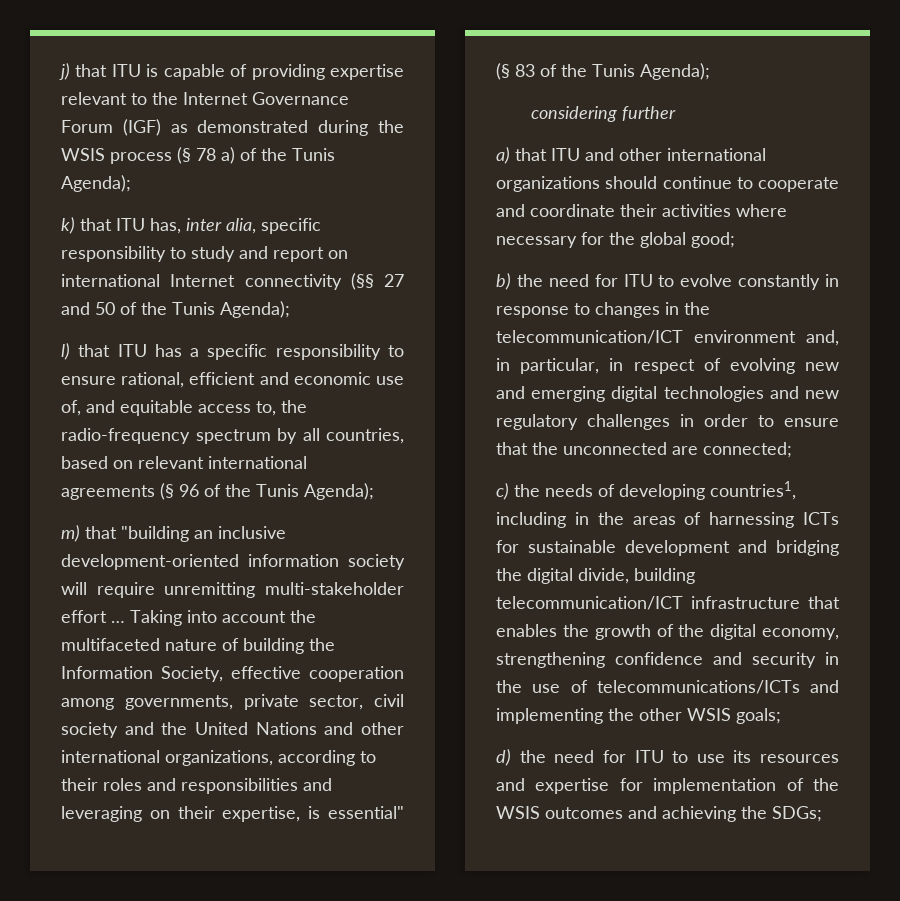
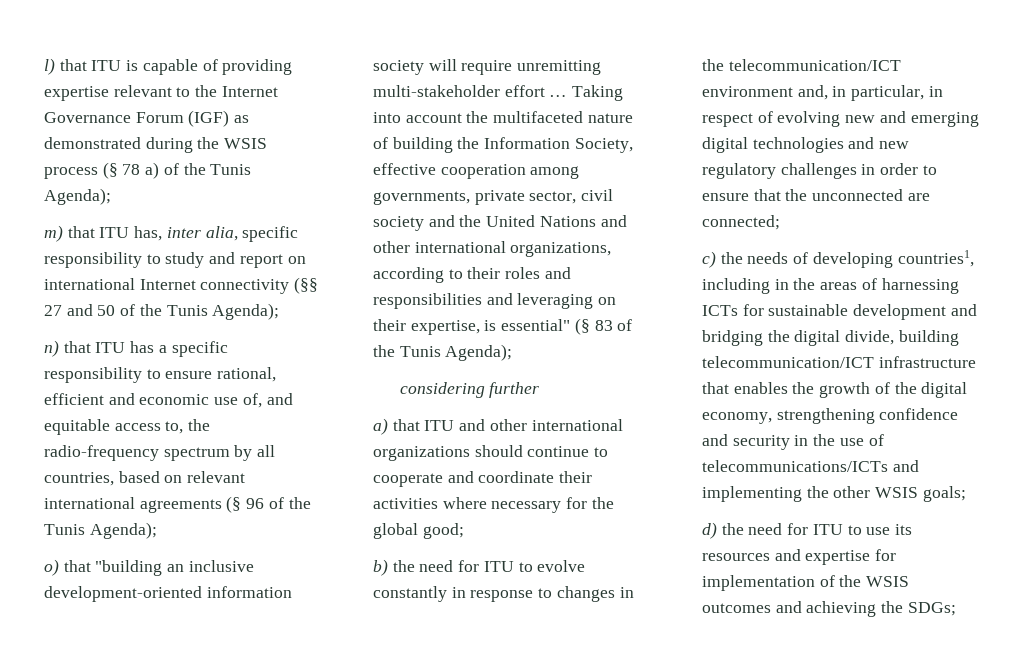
- j) that ITU is capable of providing expertise relevant to the Internet Governance Forum (IGF) as demonstrated during the WSIS process (§ 78 a) of the Tunis Agenda);
+ l) that ITU is capable of providing expertise relevant to the Internet Governance Forum (IGF) as demonstrated during the WSIS process (§ 78 a) of the Tunis Agenda);
- k) that ITU has, inter alia, specific responsibility to study and report on international Internet connectivity (§§ 27 and 50 of the Tunis Agenda);
+ m) that ITU has, inter alia, specific responsibility to study and report on international Internet connectivity (§§ 27 and 50 of the Tunis Agenda);
- l) that ITU has a specific responsibility to ensure rational, efficient and economic use of, and equitable access to, the radio-frequency spectrum by all countries, based on relevant international agreements (§ 96 of the Tunis Agenda);
+ n) that ITU has a specific responsibility to ensure rational, efficient and economic use of, and equitable access to, the radio-frequency spectrum by all countries, based on relevant international agreements (§ 96 of the Tunis Agenda);
- m) that "building an inclusive development-oriented information society will require unremitting multi-stakeholder effort …
+ o) that "building an inclusive development-oriented information society will require unremitting multi-stakeholder effort …

